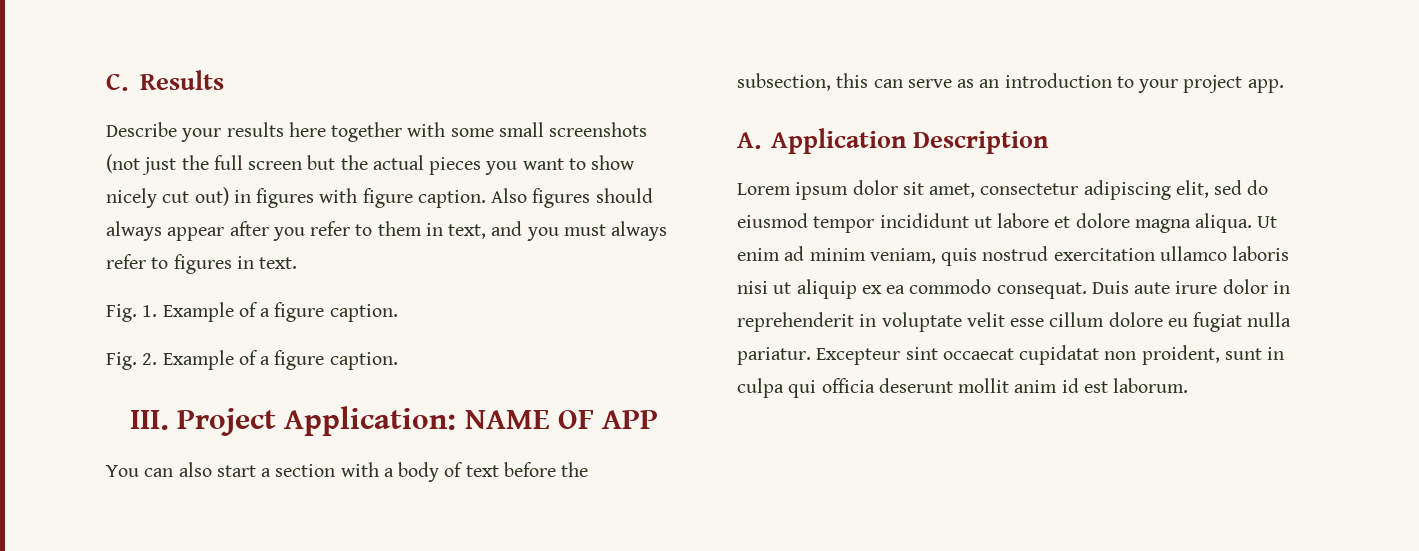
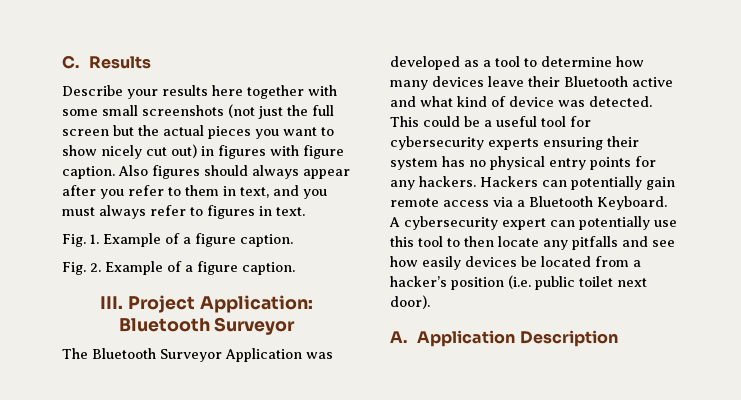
- III. Project Application: NAME OF APP
- You can also start a section with a body of text before the subsection, this can serve as an introduction to your project app.
+ III. Project Application: Bluetooth Surveyor
+ The Bluetooth Surveyor Application was developed as a tool to determine how many devices leave their Bluetooth active and what kind of device was detected. This could be a useful tool for cybersecurity experts ensuring their system has no physical entry points for any hackers. Hackers can potentially gain remote access via a Bluetooth Keyboard. A cybersecurity expert can potentially use this tool to then locate any pitfalls and see how easily devices be located from a hacker’s position (i.e. public toilet next door).
  A. Application Description
- Lorem ipsum dolor sit amet, consectetur adipiscing elit, sed do eiusmod tempor incididunt ut labore et dolore magna aliqua. Ut enim ad minim veniam, quis nostrud exercitation ullamco laboris nisi ut aliquip ex ea commodo consequat. Duis aute irure dolor in reprehenderit in voluptate velit esse cillum dolore eu fugiat nulla pariatur. Excepteur sint occaecat cupidatat non proident, sunt in culpa qui officia deserunt mollit anim id est laborum.

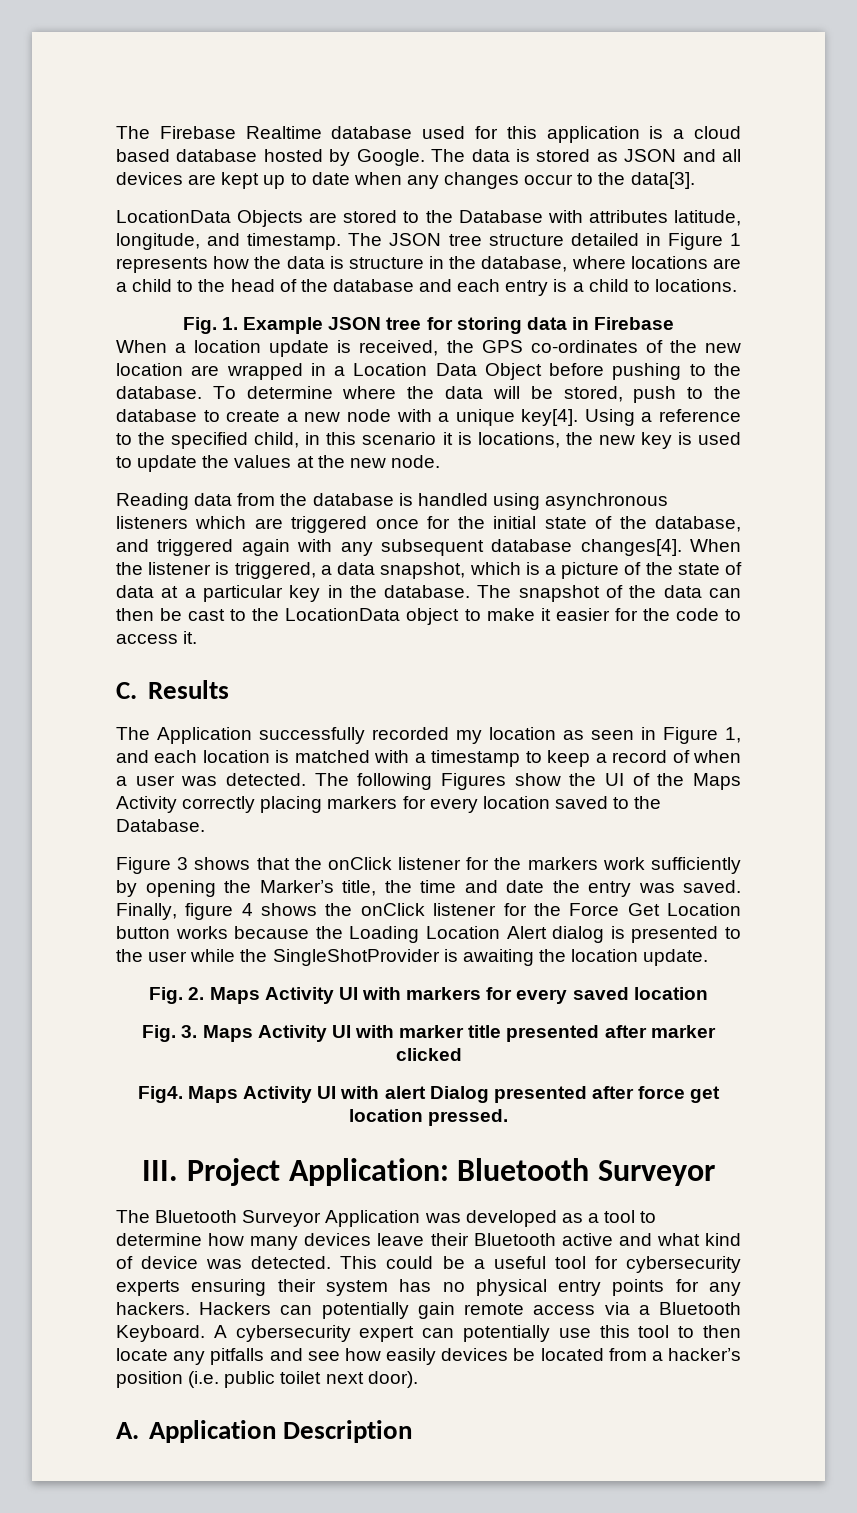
+ The Firebase Realtime database used for this application is a cloud based database hosted by Google. The data is stored as JSON and all devices are kept up to date when any changes occur to the data[3].
+ LocationData Objects are stored to the Database with attributes latitude, longitude, and timestamp. The JSON tree structure detailed in Figure 1 represents how the data is structure in the database, where locations are a child to the head of the database and each entry is a child to locations.
+ Fig. 1. Example JSON tree for storing data in Firebase
+ When a location update is received, the GPS co-ordinates of the new location are wrapped in a Location Data Object before pushing to the database. To determine where the data will be stored, push to the database to create a new node with a unique key[4]. Using a reference to the specified child, in this scenario it is locations, the new key is used to update the values at the new node.
+ Reading data from the database is handled using asynchronous listeners which are triggered once for the initial state of the database, and triggered again with any subsequent database changes[4]. When the listener is triggered, a data snapshot, which is a picture of the state of data at a particular key in the database. The snapshot of the data can then be cast to the LocationData object to make it easier for the code to access it.
  C. Results
- Describe your results here together with some small screenshots (not just the full screen but the actual pieces you want to show nicely cut out) in figures with figure caption. Also figures should always appear after you refer to them in text, and you must always refer to figures in text.
- Fig. 1. Example of a figure caption.
- Fig. 2. Example of a figure caption.
+ The Application successfully recorded my location as seen in Figure 1, and each location is matched with a timestamp to keep a record of when a user was detected. The following Figures show the UI of the Maps Activity correctly placing markers for every location saved to the Database.
+ Figure 3 shows that the onClick listener for the markers work sufficiently by opening the Marker’s title, the time and date the entry was saved. Finally, figure 4 shows the onClick listener for the Force Get Location button works because the Loading Location Alert dialog is presented to the user while the SingleShotProvider is awaiting the location update.
+ Fig. 2. Maps Activity UI with markers for every saved location
+ Fig. 3. Maps Activity UI with marker title presented after marker clicked
+ Fig4. Maps Activity UI with alert Dialog presented after force get location pressed.

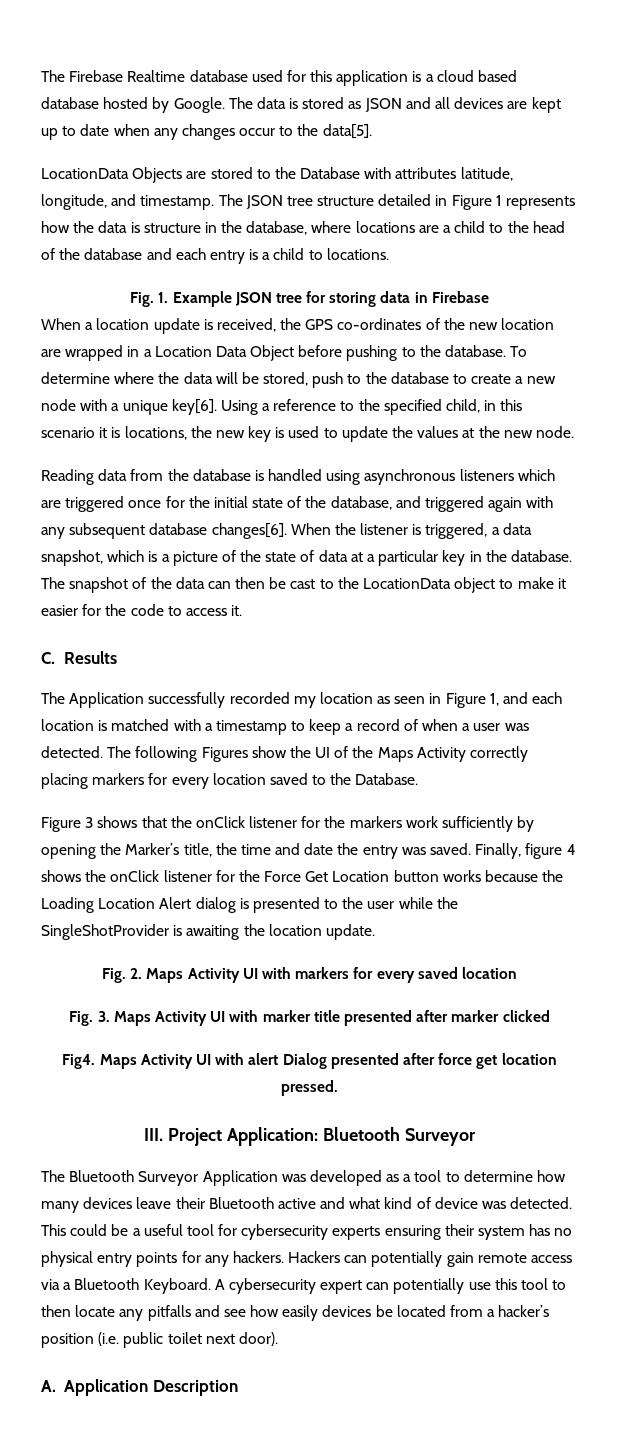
- The data is stored as JSON and all devices are kept up to date when any changes occur to the data[3].
+ The data is stored as JSON and all devices are kept up to date when any changes occur to the data[5].
- To determine where the data will be stored, push to the database to create a new node with a unique key[4].
+ To determine where the data will be stored, push to the database to create a new node with a unique key[6].
- Reading data from the database is handled using asynchronous listeners which are triggered once for the initial state of the database, and triggered again with any subsequent database changes[4].
+ Reading data from the database is handled using asynchronous listeners which are triggered once for the initial state of the database, and triggered again with any subsequent database changes[6].

